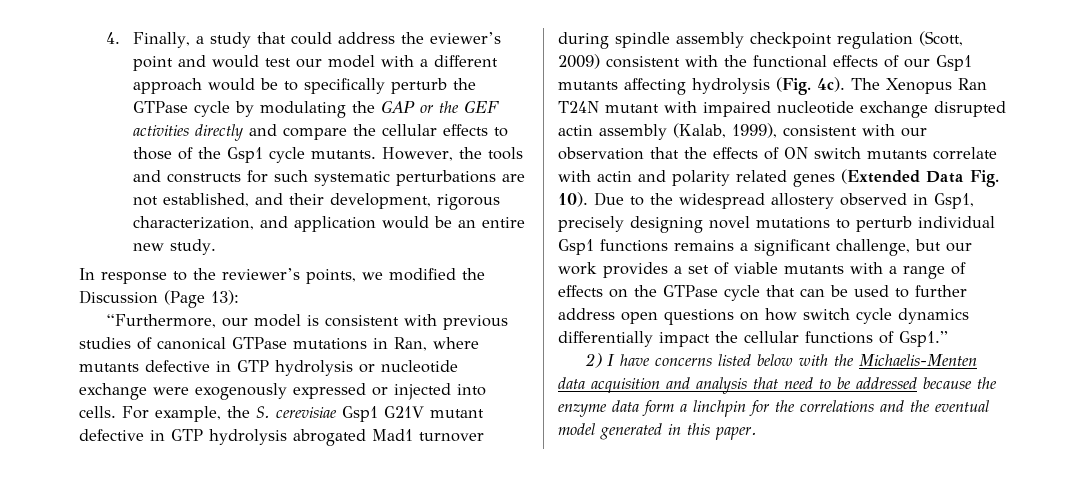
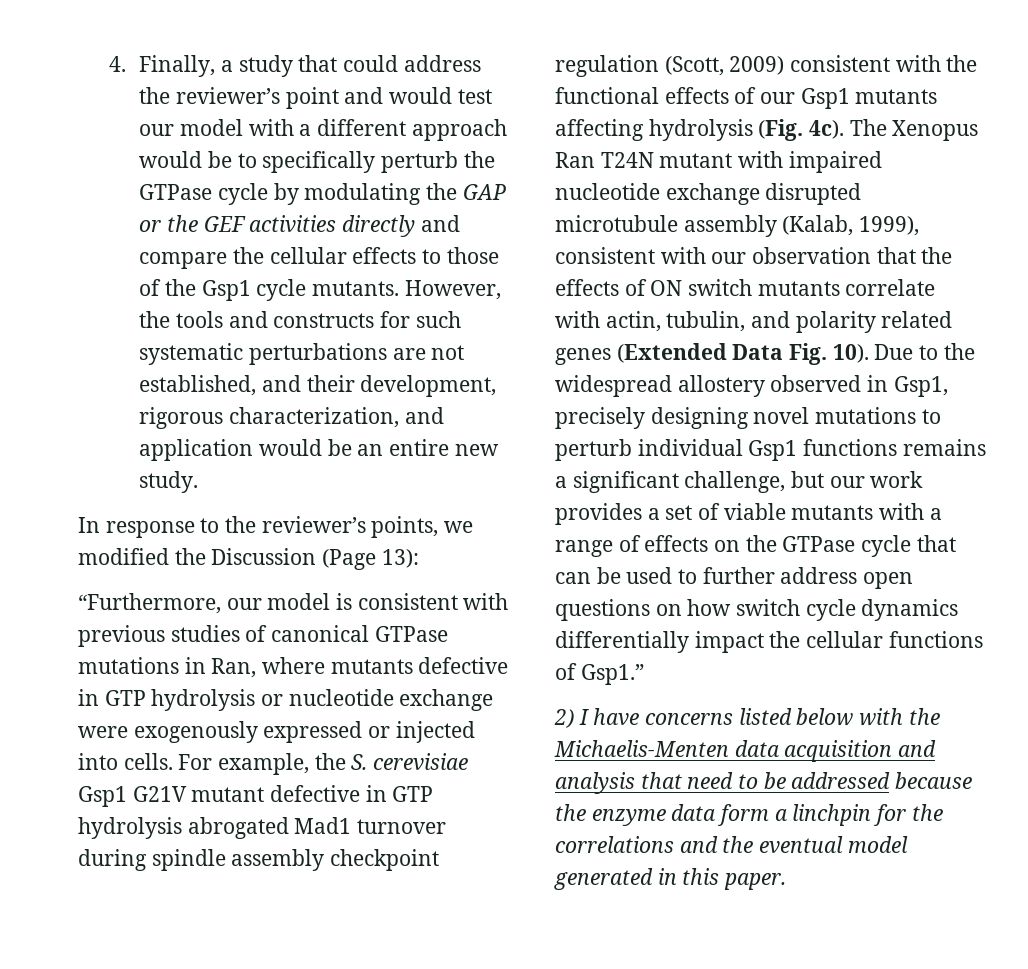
- 4. Finally, a study that could address the eviewer’s point and would test our model with a different approach would be to specifically perturb the GTPase cycle by modulating the GAP or the GEF activities directly and compare the cellular effects to those of the Gsp1 cycle mutants.
+ 4. Finally, a study that could address the reviewer’s point and would test our model with a different approach would be to specifically perturb the GTPase cycle by modulating the GAP or the GEF activities directly and compare the cellular effects to those of the Gsp1 cycle mutants.
- The Xenopus Ran T24N mutant with impaired nucleotide exchange disrupted actin assembly (Kalab, 1999), consistent with our observation that the effects of ON switch mutants correlate with actin and polarity related genes (Extended Data Fig. 10).
+ The Xenopus Ran T24N mutant with impaired nucleotide exchange disrupted microtubule assembly (Kalab, 1999), consistent with our observation that the effects of ON switch mutants correlate with actin, tubulin, and polarity related genes (Extended Data Fig. 10).

